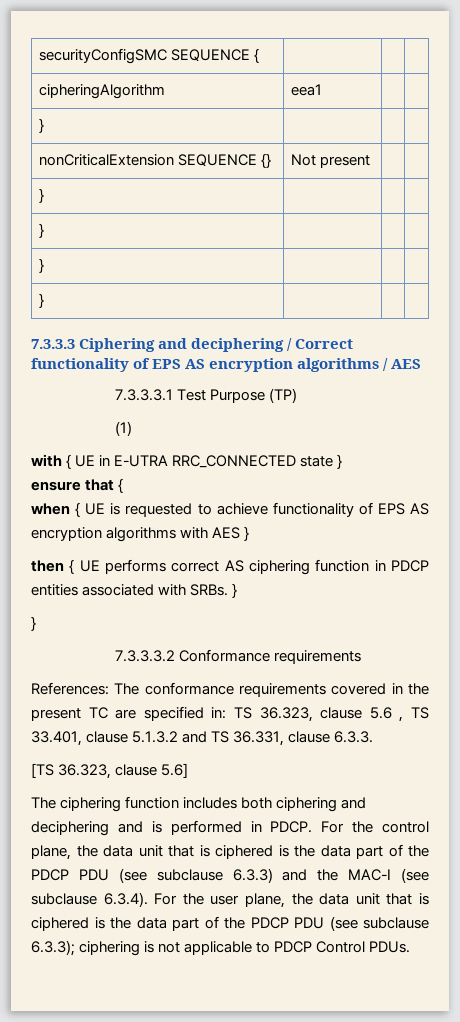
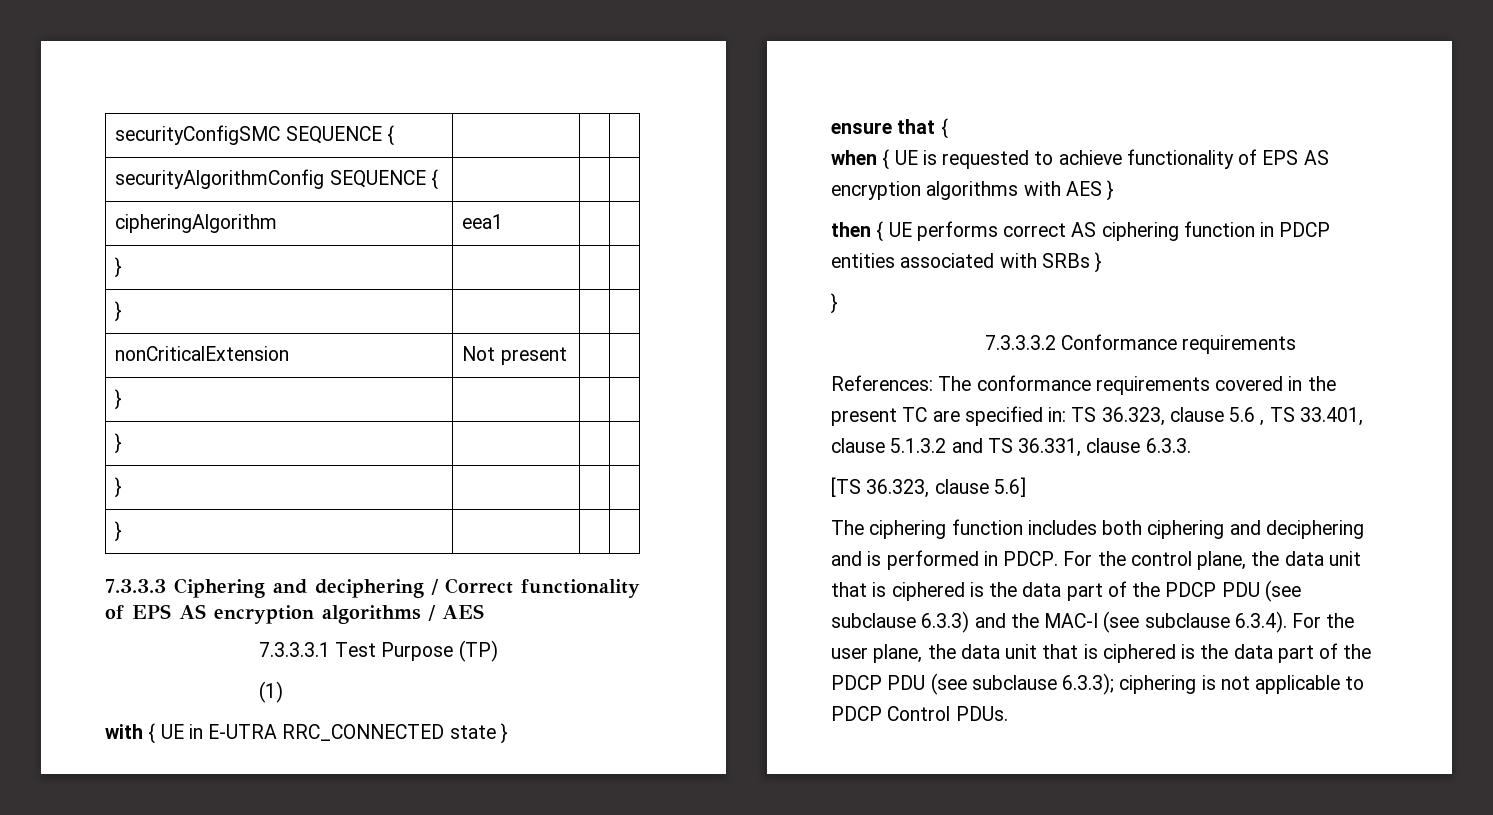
+ securityAlgorithmConfig SEQUENCE { | | |
  cipheringAlgorithm | eea1 | |
+ } | | |
- nonCriticalExtension SEQUENCE {} | Not present | |
+ nonCriticalExtension | Not present | |
- then { UE performs correct AS ciphering function in PDCP entities associated with SRBs. }
+ then { UE performs correct AS ciphering function in PDCP entities associated with SRBs }

